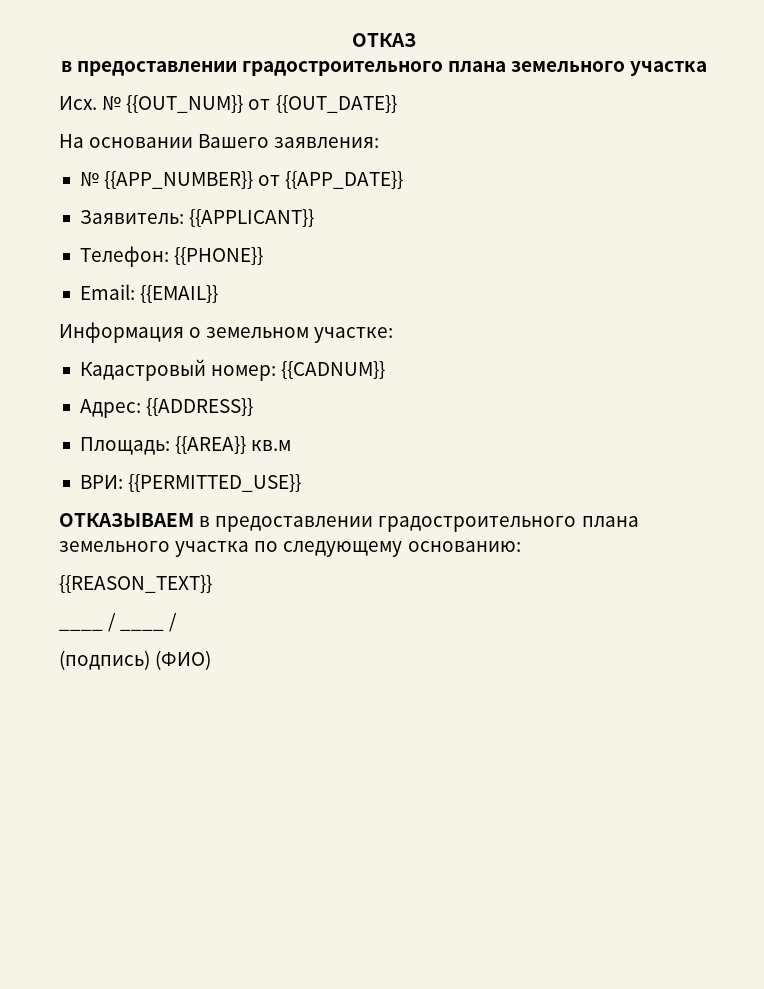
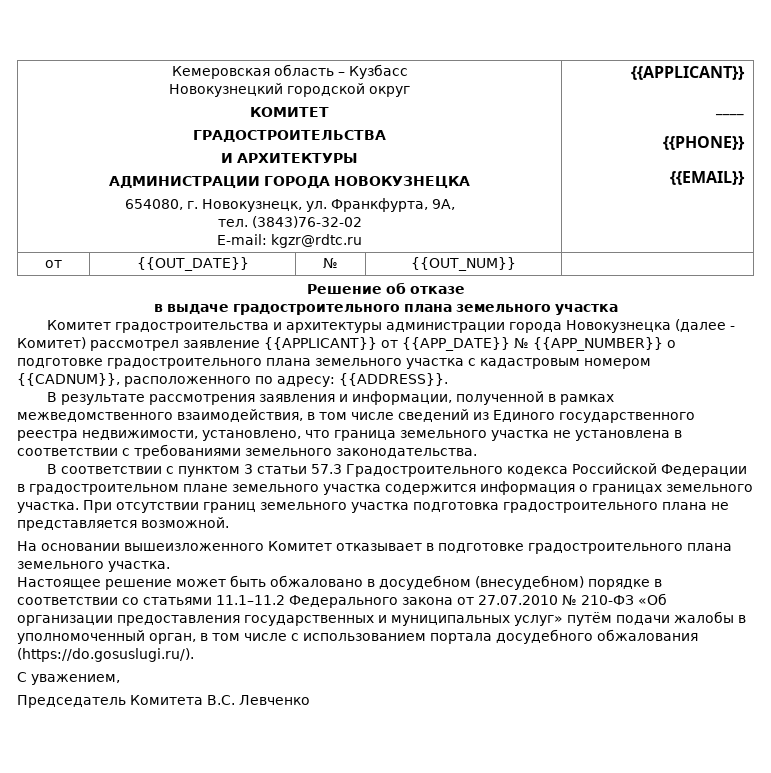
- ОТКАЗ
- в предоставлении градостроительного плана земельного участка
+ Кемеровская область – Кузбасс
+ Новокузнецкий городской округ
+ КОМИТЕТ
+ ГРАДОСТРОИТЕЛЬСТВА
+ И АРХИТЕКТУРЫ
+ АДМИНИСТРАЦИИ ГОРОДА НОВОКУЗНЕЦКА
+ 654080, г. Новокузнецк, ул. Франкфурта, 9А,
+ тел. (3843)76-32-02
+ E-mail: kgzr@rdtc.ru | {{APPLICANT}}
+ ____
+ {{PHONE}}
+ {{EMAIL}}
+ от | {{OUT_DATE}} | № | {{OUT_NUM}} |
+ Решение об отказе
+ в выдаче градостроительного плана земельного участка
- Исх. № {{OUT_NUM}} от {{OUT_DATE}}
- На основании Вашего заявления:
- № {{APP_NUMBER}} от {{APP_DATE}}
- Заявитель: {{APPLICANT}}
- Телефон: {{PHONE}}
- Email: {{EMAIL}}
- Информация о земельном участке:
- Кадастровый номер: {{CADNUM}}
- Адрес: {{ADDRESS}}
- Площадь: {{AREA}} кв.м
- ВРИ: {{PERMITTED_USE}}
- ОТКАЗЫВАЕМ в предоставлении градостроительного плана земельного участка по следующему основанию:
- {{REASON_TEXT}}
- ____ / ____ /
- (подпись) (ФИО)
+ Комитет градостроительства и архитектуры администрации города Новокузнецка (далее - Комитет) рассмотрел заявление {{APPLICANT}} от {{APP_DATE}} № {{APP_NUMBER}} о подготовке градостроительного плана земельного участка с кадастровым номером {{CADNUM}}, расположенного по адресу: {{ADDRESS}}.
+ В результате рассмотрения заявления и информации, полученной в рамках межведомственного взаимодействия, в том числе сведений из Единого государственного реестра недвижимости, установлено, что граница земельного участка не установлена в соответствии с требованиями земельного законодательства.
+ В соответствии с пунктом 3 статьи 57.3 Градостроительного кодекса Российской Федерации в градостроительном плане земельного участка содержится информация о границах земельного участка. При отсутствии границ земельного участка подготовка градостроительного плана не представляется возможной.
+ На основании вышеизложенного Комитет отказывает в подготовке градостроительного плана земельного участка.
+ Настоящее решение может быть обжаловано в досудебном (внесудебном) порядке в соответствии со статьями 11.1–11.2 Федерального закона от 27.07.2010 № 210-ФЗ «Об организации предоставления государственных и муниципальных услуг» путём подачи жалобы в уполномоченный орган, в том числе с использованием портала досудебного обжалования (https://do.gosuslugi.ru/).
+ С уважением,
+ Председатель Комитета В.С. Левченко

